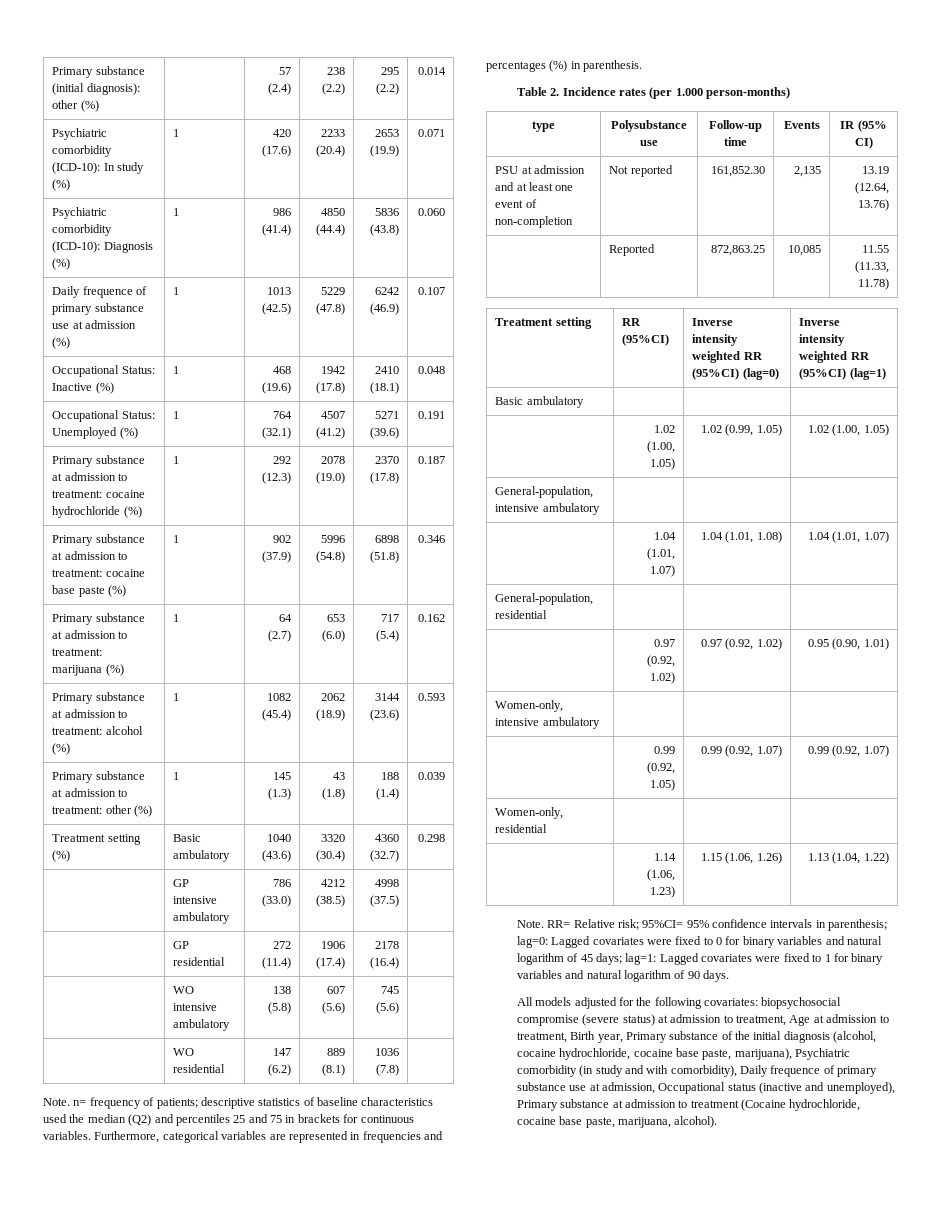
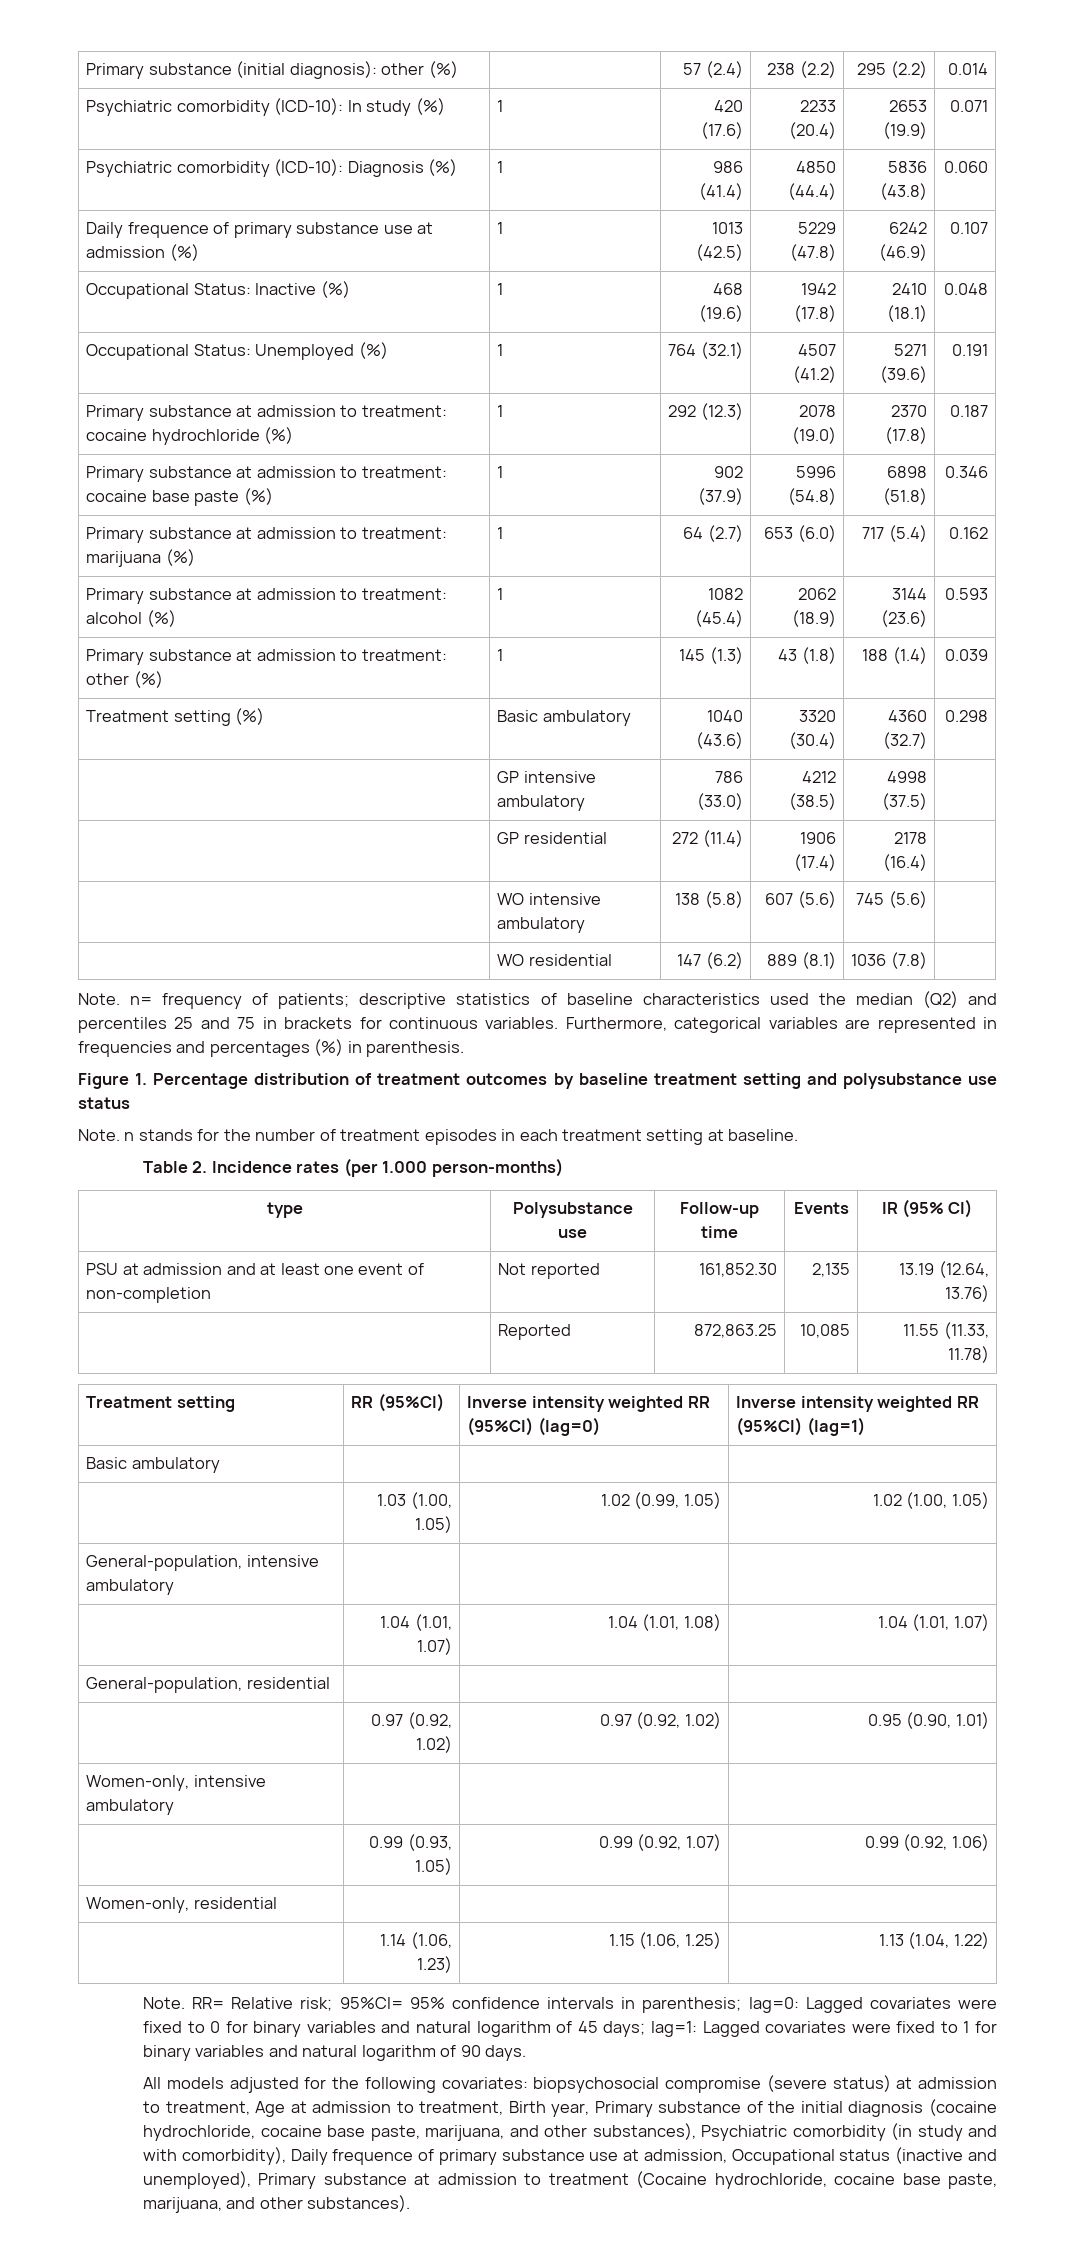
+ Figure 1. Percentage distribution of treatment outcomes by baseline treatment setting and polysubstance use status
+ Note. n stands for the number of treatment episodes in each treatment setting at baseline.
- | 1.02 (1.00, 1.05) | 1.02 (0.99, 1.05) | 1.02 (1.00, 1.05)
+ | 1.03 (1.00, 1.05) | 1.02 (0.99, 1.05) | 1.02 (1.00, 1.05)
- | 0.99 (0.92, 1.05) | 0.99 (0.92, 1.07) | 0.99 (0.92, 1.07)
+ | 0.99 (0.93, 1.05) | 0.99 (0.92, 1.07) | 0.99 (0.92, 1.06)
- | 1.14 (1.06, 1.23) | 1.15 (1.06, 1.26) | 1.13 (1.04, 1.22)
+ | 1.14 (1.06, 1.23) | 1.15 (1.06, 1.25) | 1.13 (1.04, 1.22)
- All models adjusted for the following covariates: biopsychosocial compromise (severe status) at admission to treatment, Age at admission to treatment, Birth year, Primary substance of the initial diagnosis (alcohol, cocaine hydrochloride, cocaine base paste, marijuana), Psychiatric comorbidity (in study and with comorbidity), Daily frequence of primary substance use at admission, Occupational status (inactive and unemployed), Primary substance at admission to treatment (Cocaine hydrochloride, cocaine base paste, marijuana, alcohol).
+ All models adjusted for the following covariates: biopsychosocial compromise (severe status) at admission to treatment, Age at admission to treatment, Birth year, Primary substance of the initial diagnosis (cocaine hydrochloride, cocaine base paste, marijuana, and other substances), Psychiatric comorbidity (in study and with comorbidity), Daily frequence of primary substance use at admission, Occupational status (inactive and unemployed), Primary substance at admission to treatment (Cocaine hydrochloride, cocaine base paste, marijuana, and other substances).

